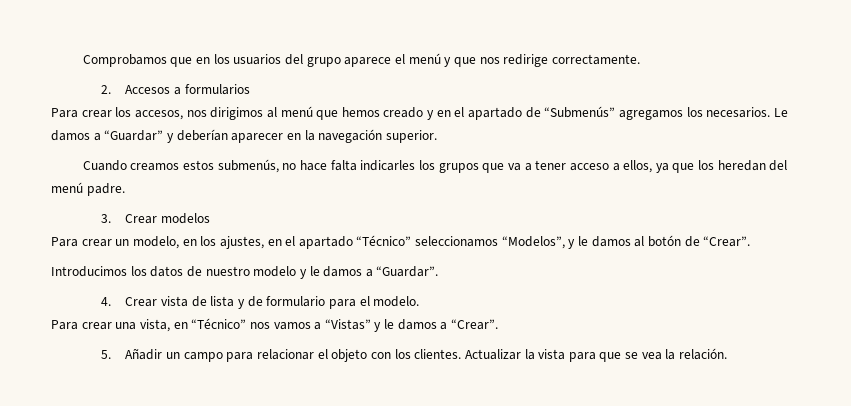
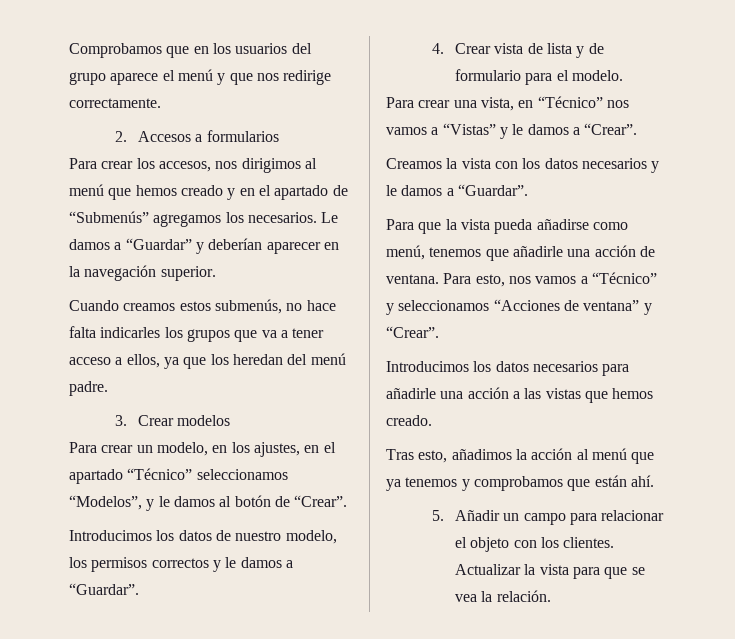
- Introducimos los datos de nuestro modelo y le damos a “Guardar”.
+ Introducimos los datos de nuestro modelo, los permisos correctos y le damos a “Guardar”.
+ Creamos la vista con los datos necesarios y le damos a “Guardar”.
+ Para que la vista pueda añadirse como menú, tenemos que añadirle una acción de ventana. Para esto, nos vamos a “Técnico” y seleccionamos “Acciones de ventana” y “Crear”.
+ Introducimos los datos necesarios para añadirle una acción a las vistas que hemos creado.
+ Tras esto, añadimos la acción al menú que ya tenemos y comprobamos que están ahí.

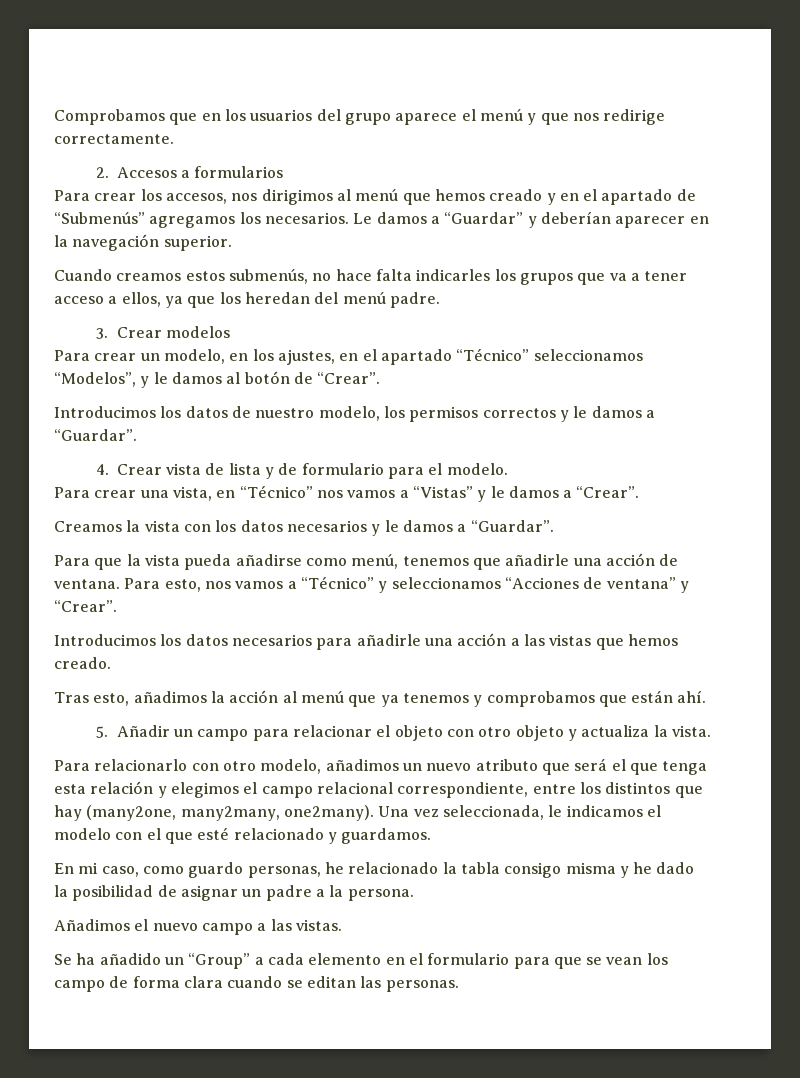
- 5. Añadir un campo para relacionar el objeto con los clientes. Actualizar la vista para que se vea la relación.
+ 5. Añadir un campo para relacionar el objeto con otro objeto y actualiza la vista.
+ Para relacionarlo con otro modelo, añadimos un nuevo atributo que será el que tenga esta relación y elegimos el campo relacional correspondiente, entre los distintos que hay (many2one, many2many, one2many). Una vez seleccionada, le indicamos el modelo con el que esté relacionado y guardamos.
+ En mi caso, como guardo personas, he relacionado la tabla consigo misma y he dado la posibilidad de asignar un padre a la persona.
+ Añadimos el nuevo campo a las vistas.
+ Se ha añadido un “Group” a cada elemento en el formulario para que se vean los campo de forma clara cuando se editan las personas.

